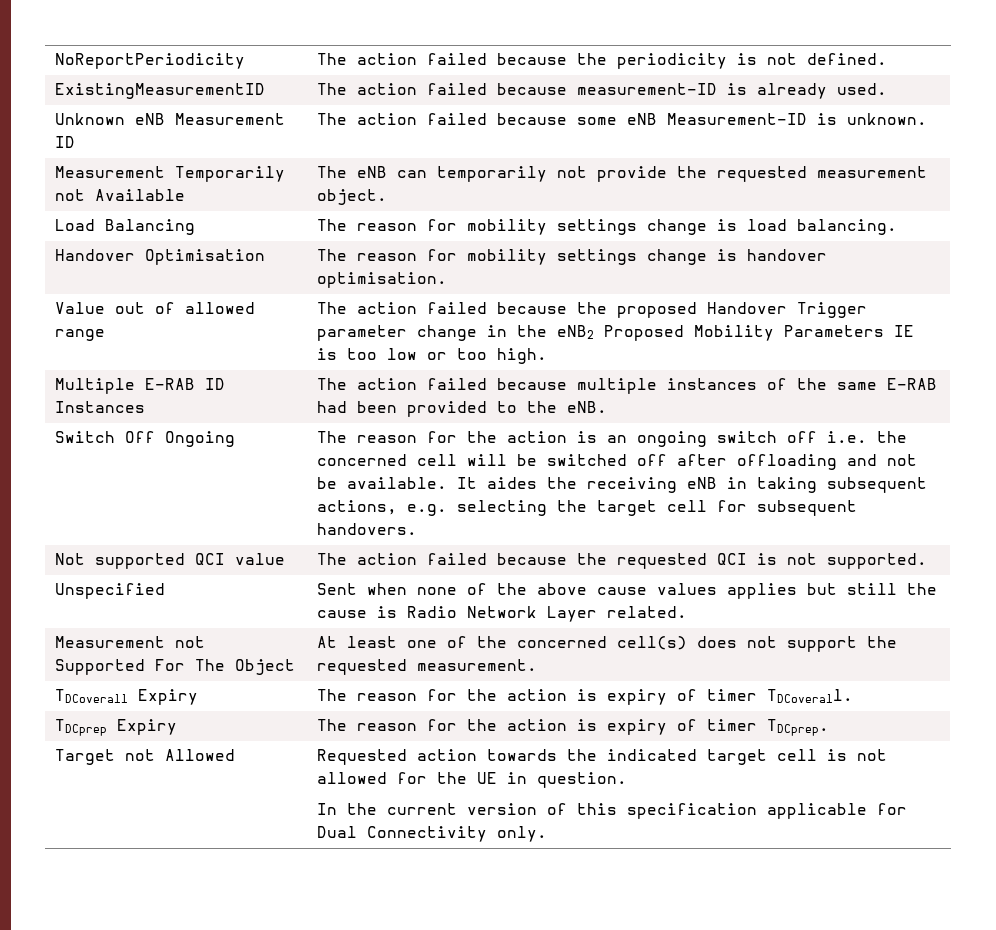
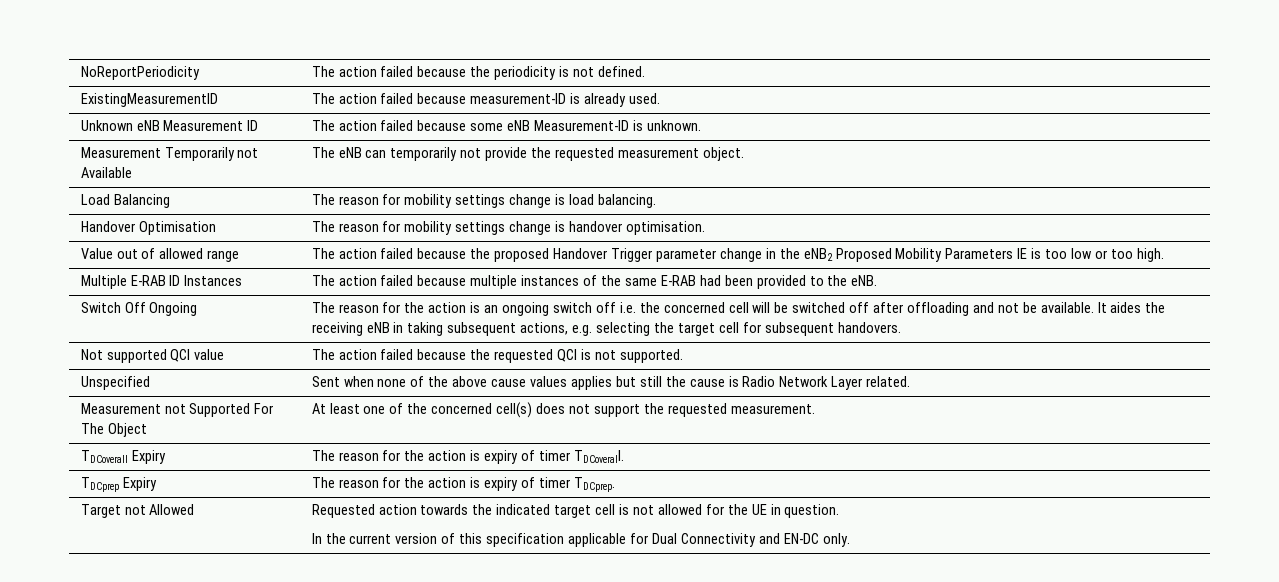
  Target not Allowed | Requested action towards the indicated target cell is not allowed for the UE in question.
- In the current version of this specification applicable for Dual Connectivity only.
+ In the current version of this specification applicable for Dual Connectivity and EN-DC only.

